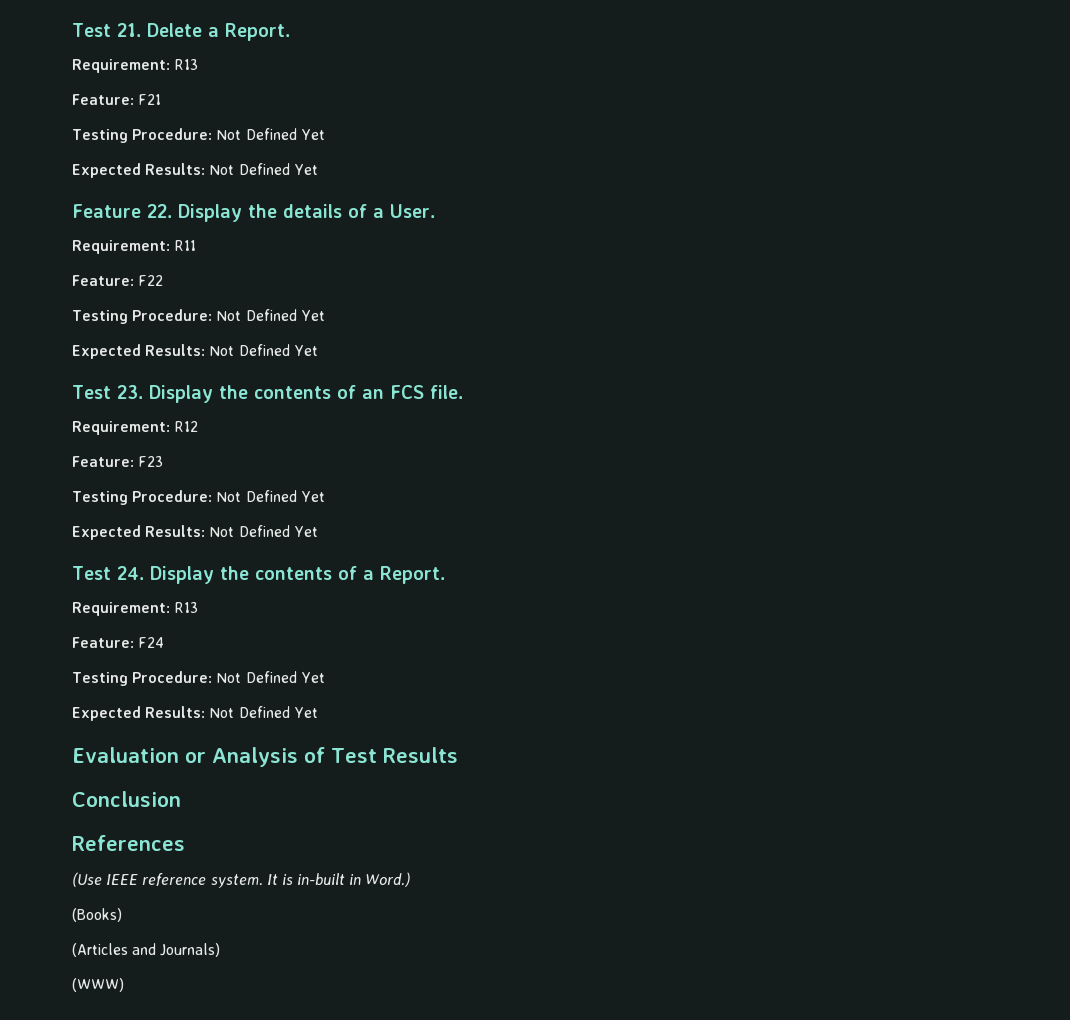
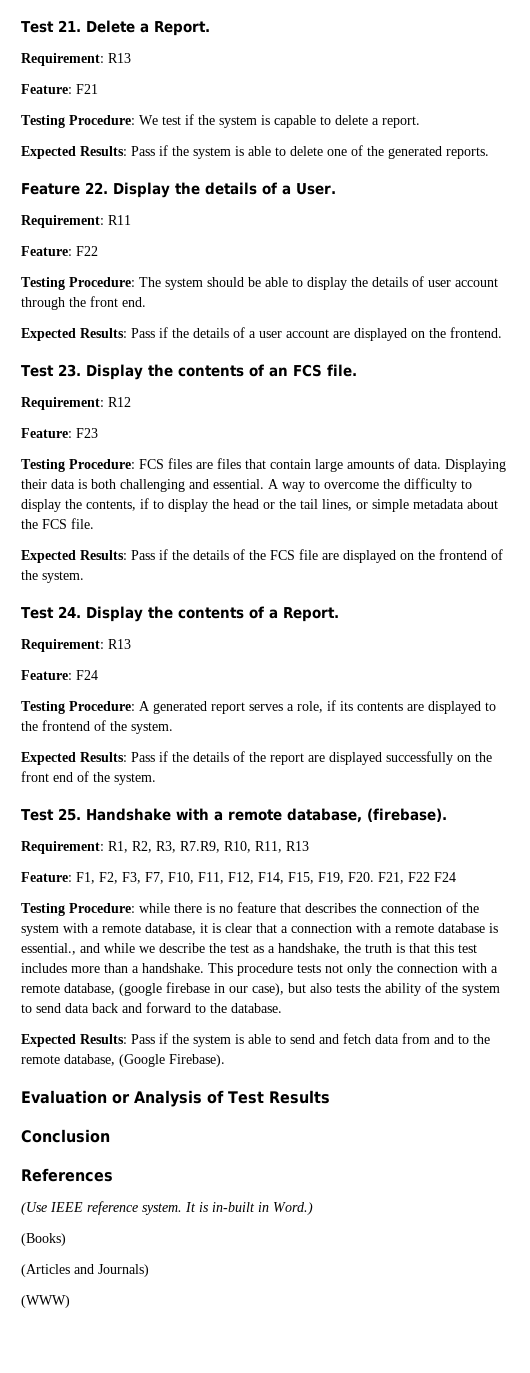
  Feature: F21
- Testing Procedure: Not Defined Yet
- Expected Results: Not Defined Yet
+ Testing Procedure: We test if the system is capable to delete a report.
+ Expected Results: Pass if the system is able to delete one of the generated reports.
  Feature: F22
- Testing Procedure: Not Defined Yet
- Expected Results: Not Defined Yet
+ Testing Procedure: The system should be able to display the details of user account through the front end.
+ Expected Results: Pass if the details of a user account are displayed on the frontend.
  Feature: F23
- Testing Procedure: Not Defined Yet
- Expected Results: Not Defined Yet
+ Testing Procedure: FCS files are files that contain large amounts of data. Displaying their data is both challenging and essential. A way to overcome the difficulty to display the contents, if to display the head or the tail lines, or simple metadata about the FCS file.
+ Expected Results: Pass if the details of the FCS file are displayed on the frontend of the system.
  Feature: F24
- Testing Procedure: Not Defined Yet
- Expected Results: Not Defined Yet
+ Testing Procedure: A generated report serves a role, if its contents are displayed to the frontend of the system.
+ Expected Results: Pass if the details of the report are displayed successfully on the front end of the system.
+ Test 25. Handshake with a remote database, (firebase).
+ Requirement: R1, R2, R3, R7.R9, R10, R11, R13
+ Feature: F1, F2, F3, F7, F10, F11, F12, F14, F15, F19, F20. F21, F22 F24
+ Testing Procedure: while there is no feature that describes the connection of the system with a remote database, it is clear that a connection with a remote database is essential., and while we describe the test as a handshake, the truth is that this test includes more than a handshake. This procedure tests not only the connection with a remote database, (google firebase in our case), but also tests the ability of the system to send data back and forward to the database.
+ Expected Results: Pass if the system is able to send and fetch data from and to the remote database, (Google Firebase).

